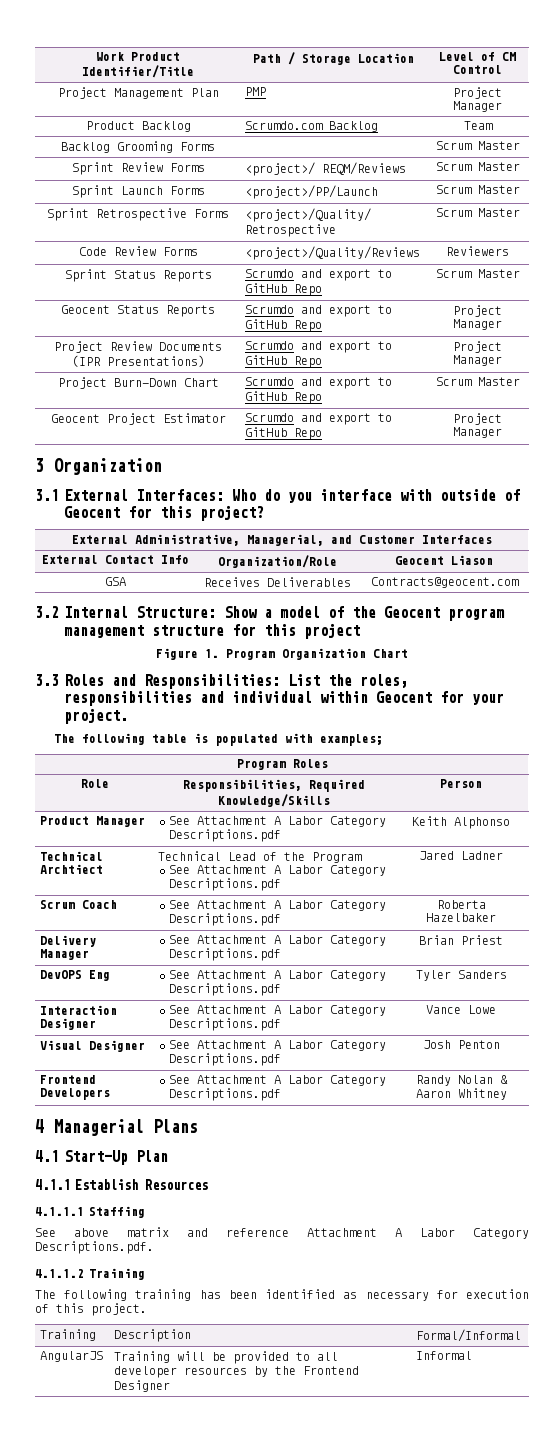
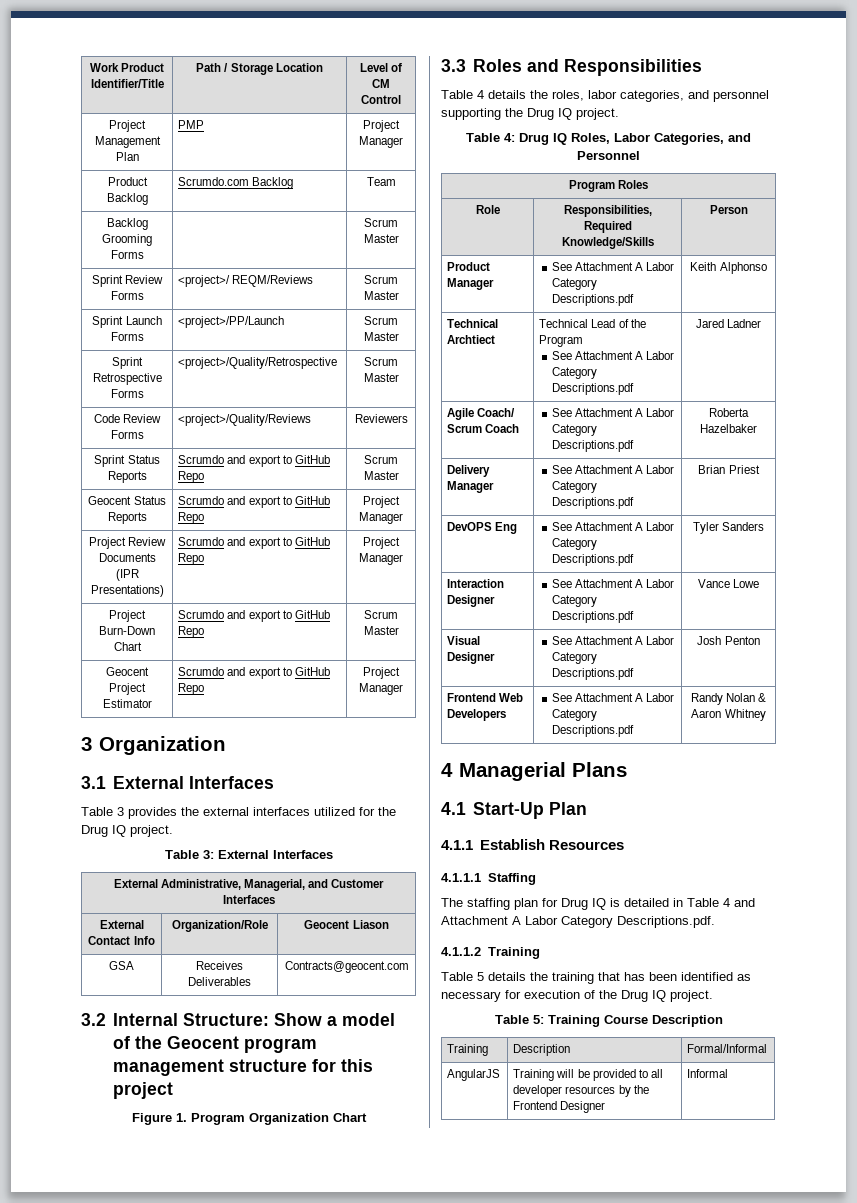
- 3.1 External Interfaces: Who do you interface with outside of Geocent for this project?
+ 3.1 External Interfaces
+ Table 3 provides the external interfaces utilized for the Drug IQ project.
+ Table 3: External Interfaces
- 3.3 Roles and Responsibilities: List the roles, responsibilities and individual within Geocent for your project.
- The following table is populated with examples;
+ 3.3 Roles and Responsibilities
+ Table 4 details the roles, labor categories, and personnel supporting the Drug IQ project.
+ Table 4: Drug IQ Roles, Labor Categories, and Personnel
- Scrum Coach | See Attachment A Labor Category Descriptions.pdf | Roberta Hazelbaker
+ Agile Coach/ Scrum Coach | See Attachment A Labor Category Descriptions.pdf | Roberta Hazelbaker
- Frontend Developers | See Attachment A Labor Category Descriptions.pdf | Randy Nolan & Aaron Whitney
+ Frontend Web Developers | See Attachment A Labor Category Descriptions.pdf | Randy Nolan & Aaron Whitney
- See above matrix and reference Attachment A Labor Category Descriptions.pdf.
+ The staffing plan for Drug IQ is detailed in Table 4 and Attachment A Labor Category Descriptions.pdf.
- The following training has been identified as necessary for execution of this project.
+ Table 5 details the training that has been identified as necessary for execution of the Drug IQ project.
+ Table 5: Training Course Description

